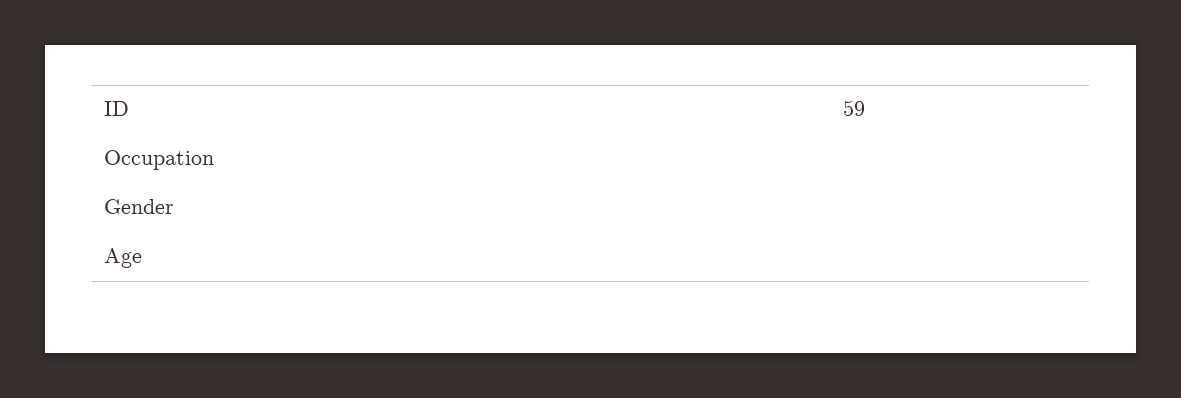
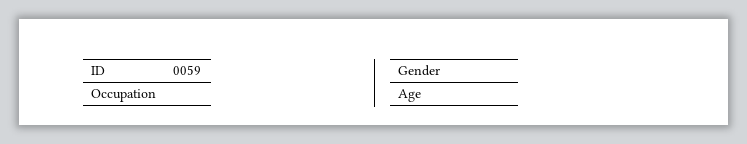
- ID | 59
+ ID | 0059

